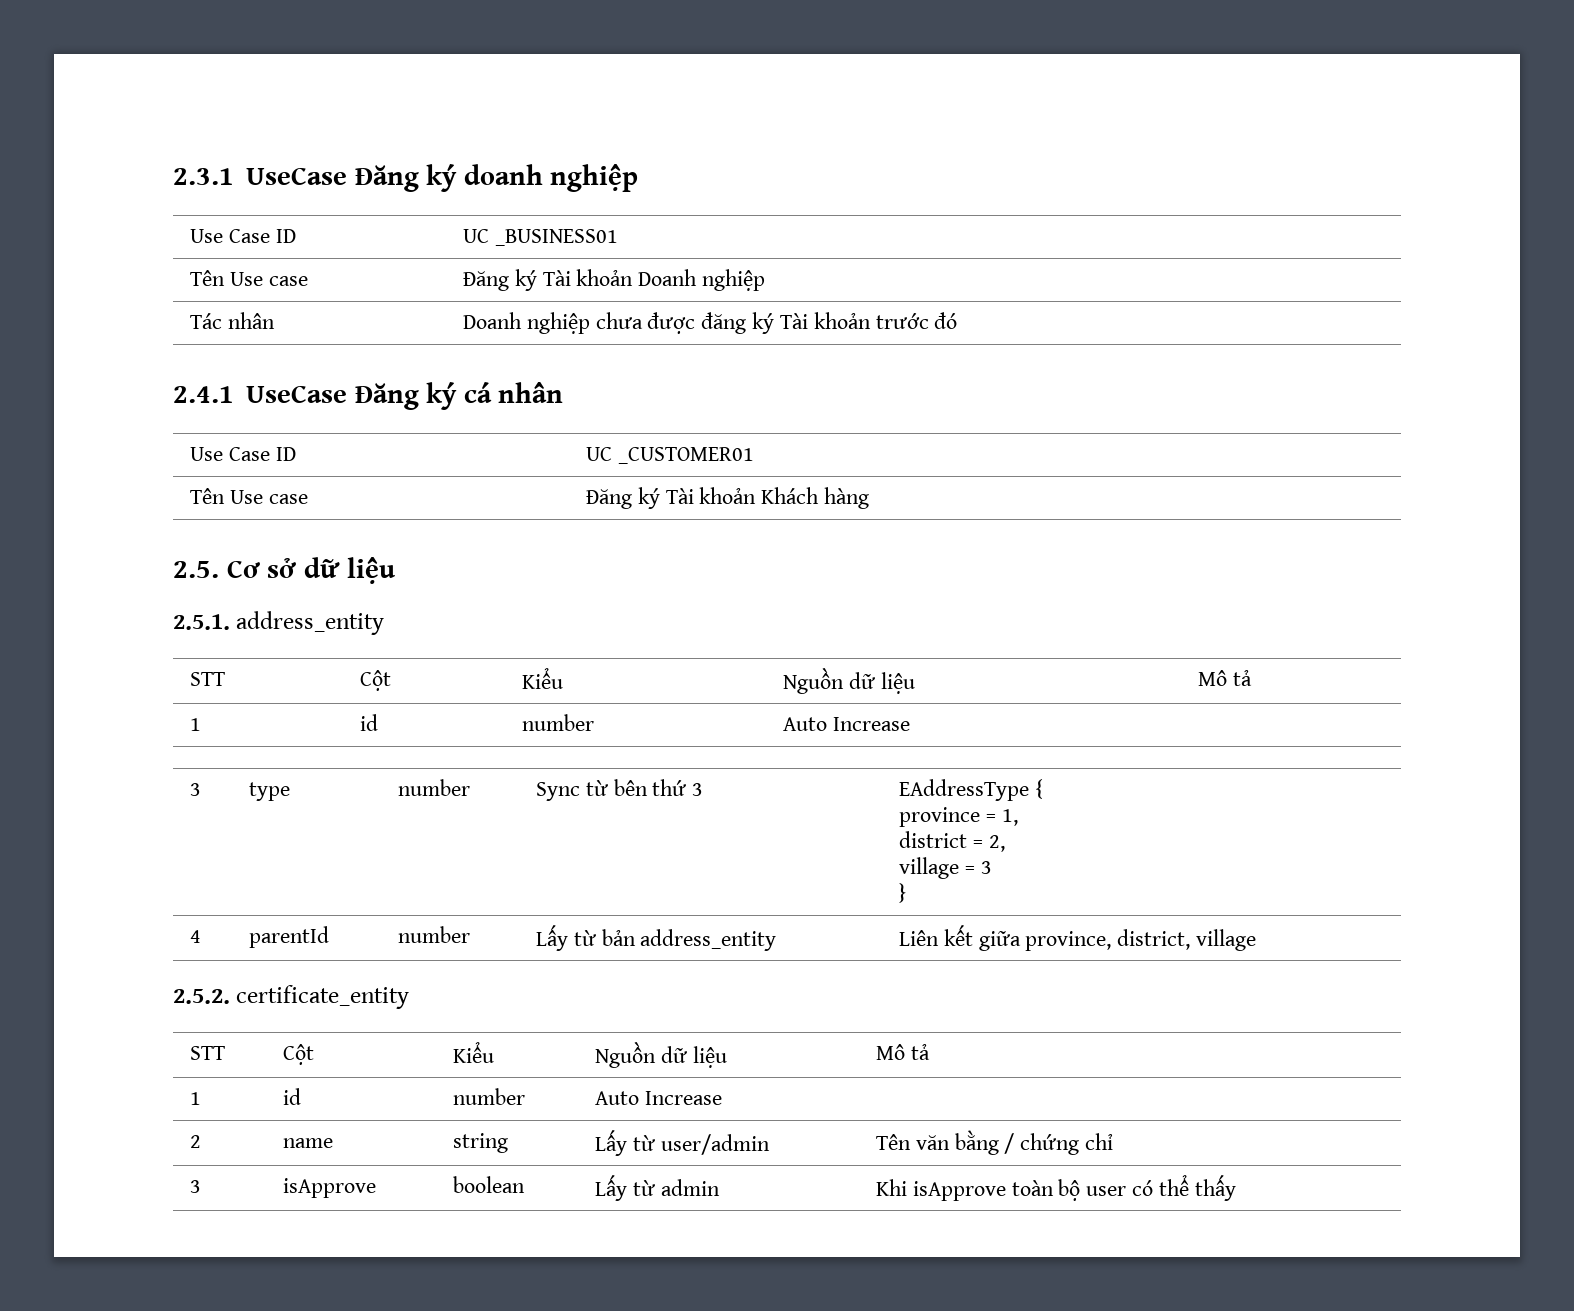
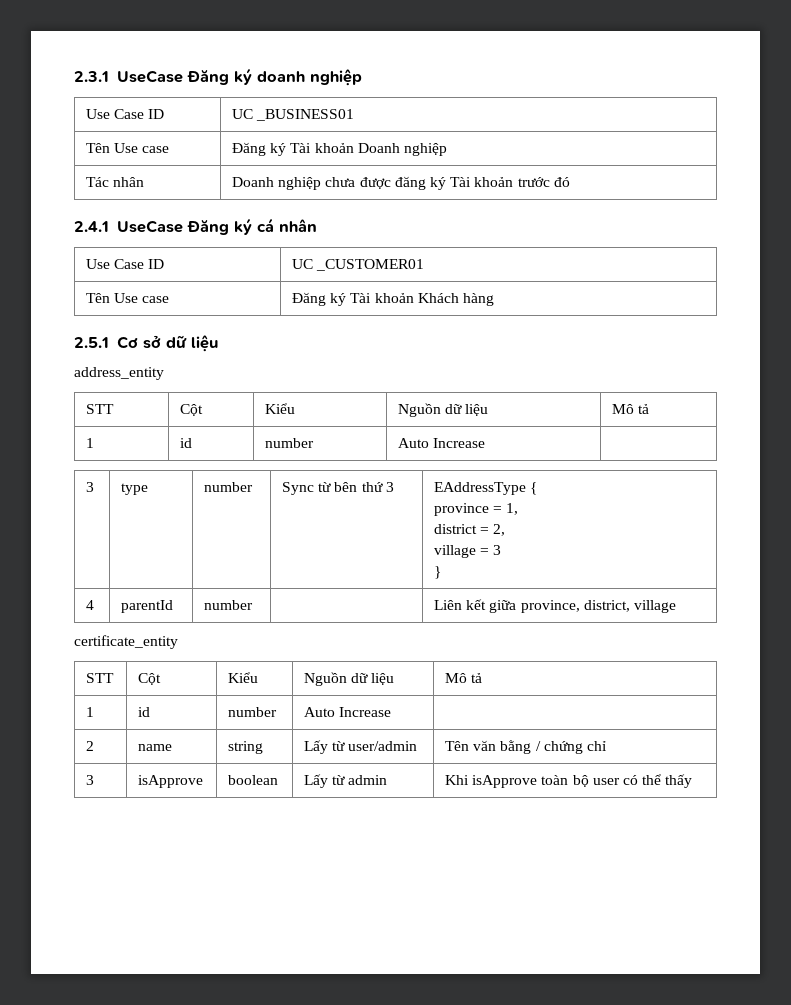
- 2.5. Cơ sở dữ liệu
+ 2.5.1 Cơ sở dữ liệu
- 2.5.1. address_entity
+ address_entity
- 4 | parentId | number | Lấy từ bản address_entity | Liên kết giữa province, district, village
+ 4 | parentId | number | | Liên kết giữa province, district, village
- 2.5.2. certificate_entity
+ certificate_entity

